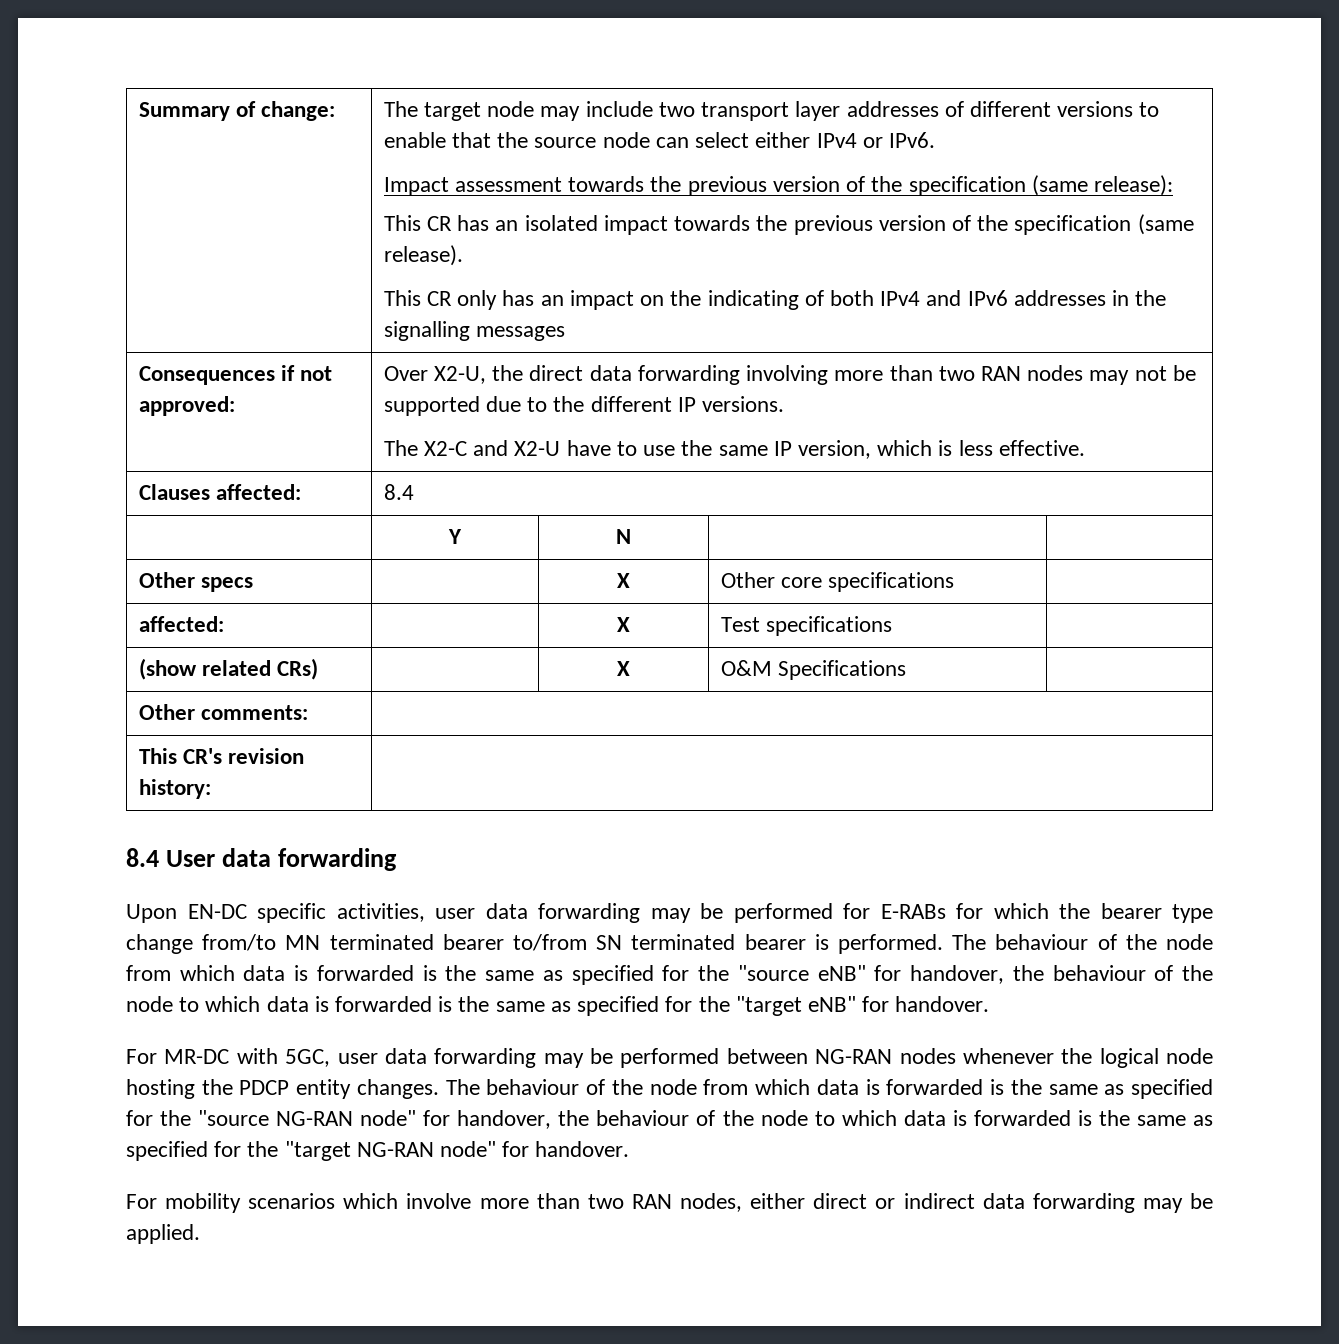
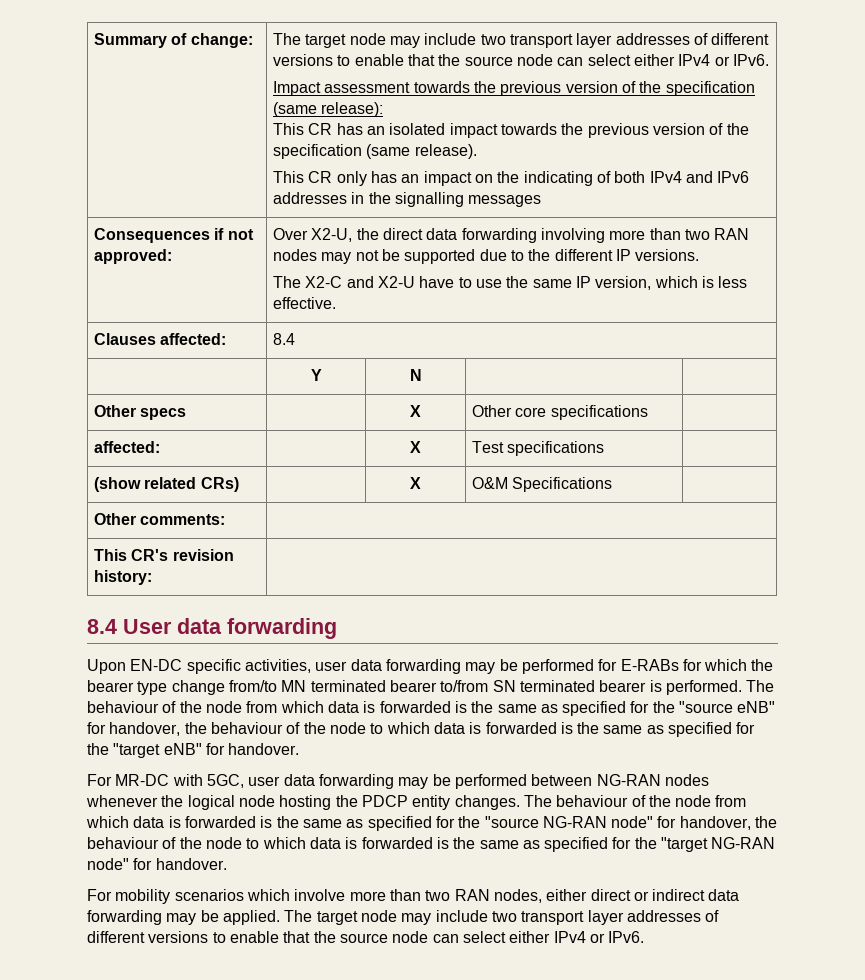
- For mobility scenarios which involve more than two RAN nodes, either direct or indirect data forwarding may be applied.
+ For mobility scenarios which involve more than two RAN nodes, either direct or indirect data forwarding may be applied. The target node may include two transport layer addresses of different versions to enable that the source node can select either IPv4 or IPv6.

